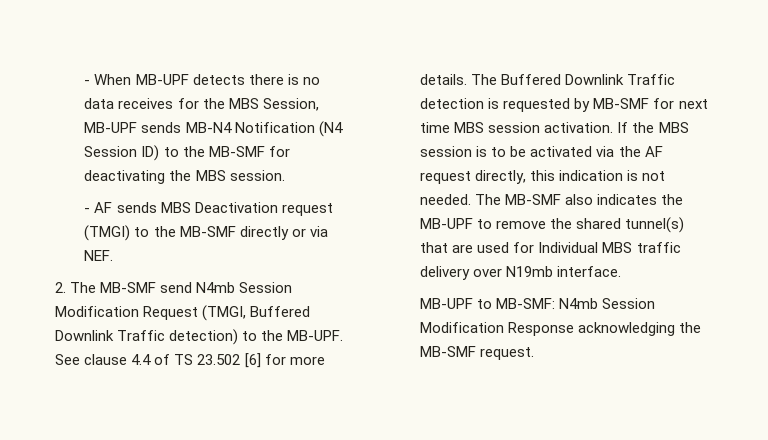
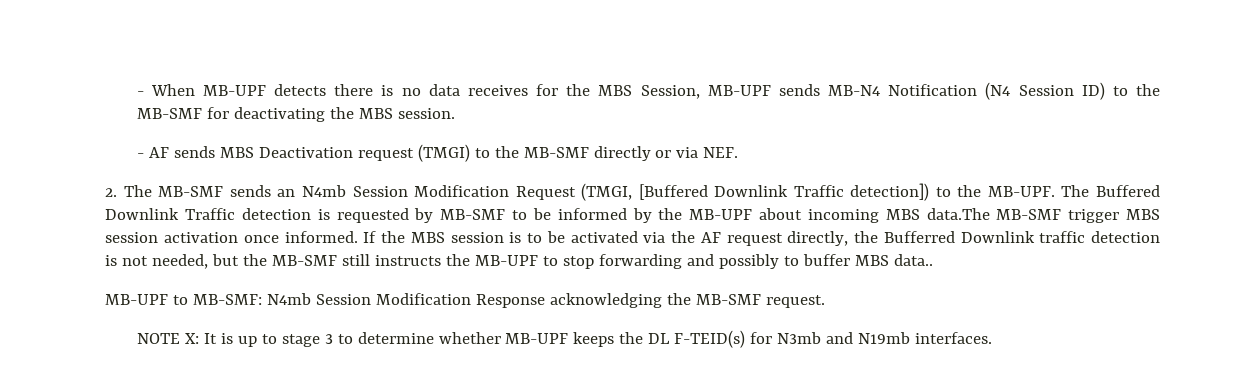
- 2. The MB-SMF send N4mb Session Modification Request (TMGI, Buffered Downlink Traffic detection) to the MB-UPF.
+ 2. The MB-SMF sends an N4mb Session Modification Request (TMGI, [Buffered Downlink Traffic detection]) to the MB-UPF.
- See clause 4.4 of TS 23.502 [6] for more details.
- The Buffered Downlink Traffic detection is requested by MB-SMF for next time MBS session activation.
+ The Buffered Downlink Traffic detection is requested by MB-SMF to be informed by the MB-UPF about incoming MBS data.The MB-SMF trigger MBS session activation once informed.
- If the MBS session is to be activated via the AF request directly, this indication is not needed. The MB-SMF also indicates the MB-UPF to remove the shared tunnel(s) that are used for Individual MBS traffic delivery over N19mb interface.
+ If the MBS session is to be activated via the AF request directly, the Bufferred Downlink traffic detection is not needed, but the MB-SMF still instructs the MB-UPF to stop forwarding and possibly to buffer MBS data..
+ NOTE X: It is up to stage 3 to determine whether MB-UPF keeps the DL F-TEID(s) for N3mb and N19mb interfaces.

